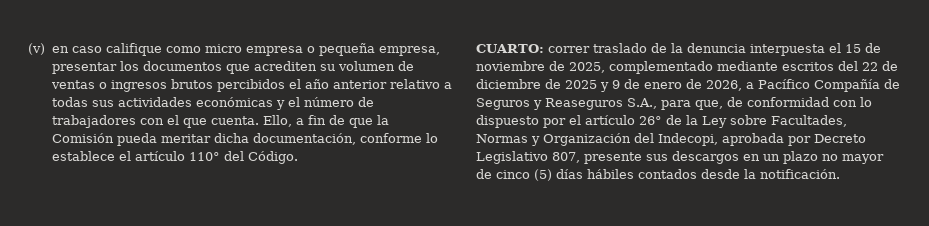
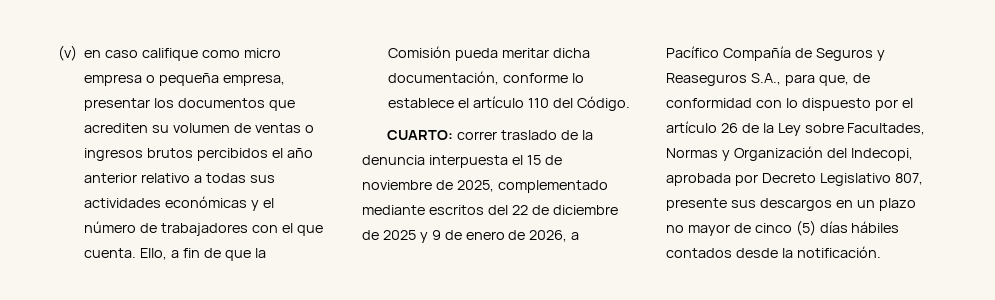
- Ello, a fin de que la Comisión pueda meritar dicha documentación, conforme lo establece el artículo 110° del Código.
+ Ello, a fin de que la Comisión pueda meritar dicha documentación, conforme lo establece el artículo 110 del Código.
- correr traslado de la denuncia interpuesta el 15 de noviembre de 2025, complementado mediante escritos del 22 de diciembre de 2025 y 9 de enero de 2026, a Pacífico Compañía de Seguros y Reaseguros S.A., para que, de conformidad con lo dispuesto por el artículo 26° de la Ley sobre Facultades, Normas y Organización del Indecopi, aprobada por Decreto Legislativo 807, presente sus descargos en un plazo no mayor de cinco (5) días hábiles contados desde la notificación.
+ correr traslado de la denuncia interpuesta el 15 de noviembre de 2025, complementado mediante escritos del 22 de diciembre de 2025 y 9 de enero de 2026, a Pacífico Compañía de Seguros y Reaseguros S.A., para que, de conformidad con lo dispuesto por el artículo 26 de la Ley sobre Facultades, Normas y Organización del Indecopi, aprobada por Decreto Legislativo 807, presente sus descargos en un plazo no mayor de cinco (5) días hábiles contados desde la notificación.

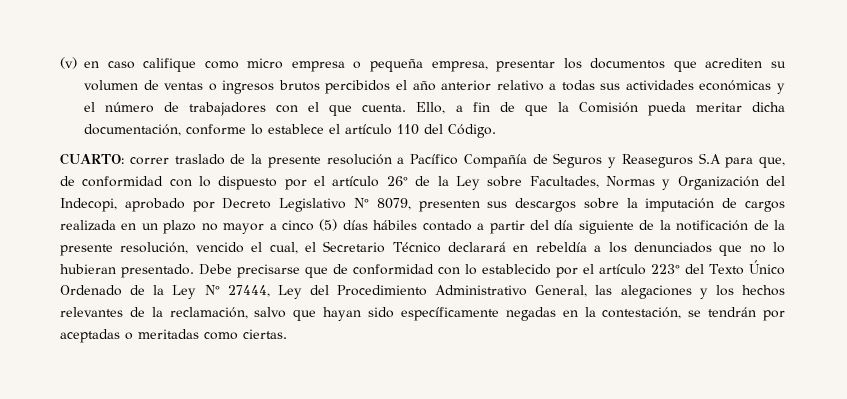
- CUARTO: correr traslado de la denuncia interpuesta el 15 de noviembre de 2025, complementado mediante escritos del 22 de diciembre de 2025 y 9 de enero de 2026, a Pacífico Compañía de Seguros y Reaseguros S.A., para que, de conformidad con lo dispuesto por el artículo 26 de la Ley sobre Facultades, Normas y Organización del Indecopi, aprobada por Decreto Legislativo 807, presente sus descargos en un plazo no mayor de cinco (5) días hábiles contados desde la notificación.
+ CUARTO: correr traslado de la presente resolución a Pacífico Compañía de Seguros y Reaseguros S.A para que, de conformidad con lo dispuesto por el artículo 26° de la Ley sobre Facultades, Normas y Organización del Indecopi, aprobado por Decreto Legislativo N° 8079, presenten sus descargos sobre la imputación de cargos realizada en un plazo no mayor a cinco (5) días hábiles contado a partir del día siguiente de la notificación de la presente resolución, vencido el cual, el Secretario Técnico declarará en rebeldía a los denunciados que no lo hubieran presentado. Debe precisarse que de conformidad con lo establecido por el artículo 223° del Texto Único Ordenado de la Ley N° 27444, Ley del Procedimiento Administrativo General, las alegaciones y los hechos relevantes de la reclamación, salvo que hayan sido específicamente negadas en la contestación, se tendrán por aceptadas o meritadas como ciertas.

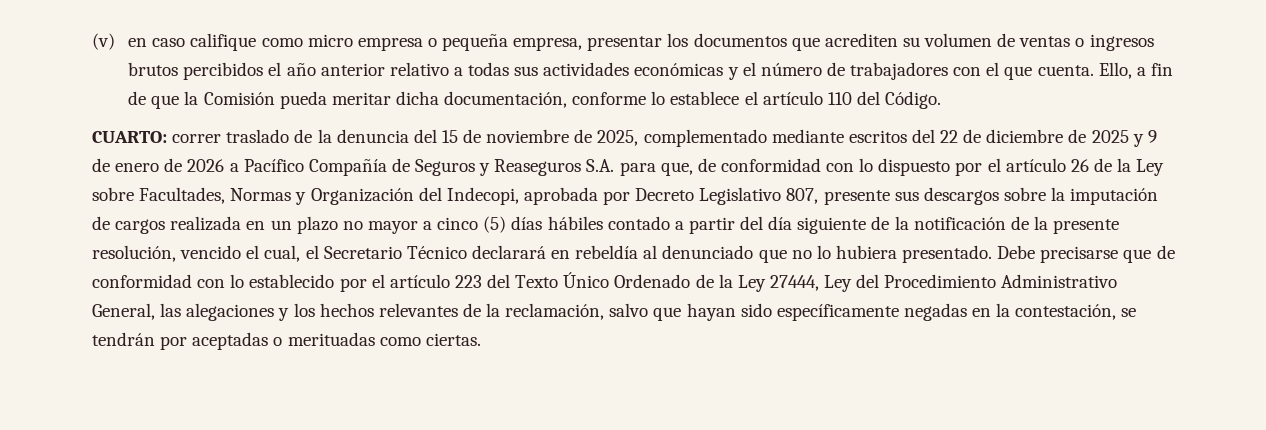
- correr traslado de la presente resolución a Pacífico Compañía de Seguros y Reaseguros S.A para que, de conformidad con lo dispuesto por el artículo 26° de la Ley sobre Facultades, Normas y Organización del Indecopi, aprobado por Decreto Legislativo N° 8079, presenten sus descargos sobre la imputación de cargos realizada en un plazo no mayor a cinco (5) días hábiles contado a partir del día siguiente de la notificación de la presente resolución, vencido el cual, el Secretario Técnico declarará en rebeldía a los denunciados que no lo hubieran presentado.
+ correr traslado de la denuncia del 15 de noviembre de 2025, complementado mediante escritos del 22 de diciembre de 2025 y 9 de enero de 2026 a Pacífico Compañía de Seguros y Reaseguros S.A. para que, de conformidad con lo dispuesto por el artículo 26 de la Ley sobre Facultades, Normas y Organización del Indecopi, aprobada por Decreto Legislativo 807, presente sus descargos sobre la imputación de cargos realizada en un plazo no mayor a cinco (5) días hábiles contado a partir del día siguiente de la notificación de la presente resolución, vencido el cual, el Secretario Técnico declarará en rebeldía al denunciado que no lo hubiera presentado.
- Debe precisarse que de conformidad con lo establecido por el artículo 223° del Texto Único Ordenado de la Ley N° 27444, Ley del Procedimiento Administrativo General, las alegaciones y los hechos relevantes de la reclamación, salvo que hayan sido específicamente negadas en la contestación, se tendrán por aceptadas o meritadas como ciertas.
+ Debe precisarse que de conformidad con lo establecido por el artículo 223 del Texto Único Ordenado de la Ley 27444, Ley del Procedimiento Administrativo General, las alegaciones y los hechos relevantes de la reclamación, salvo que hayan sido específicamente negadas en la contestación, se tendrán por aceptadas o merituadas como ciertas.

